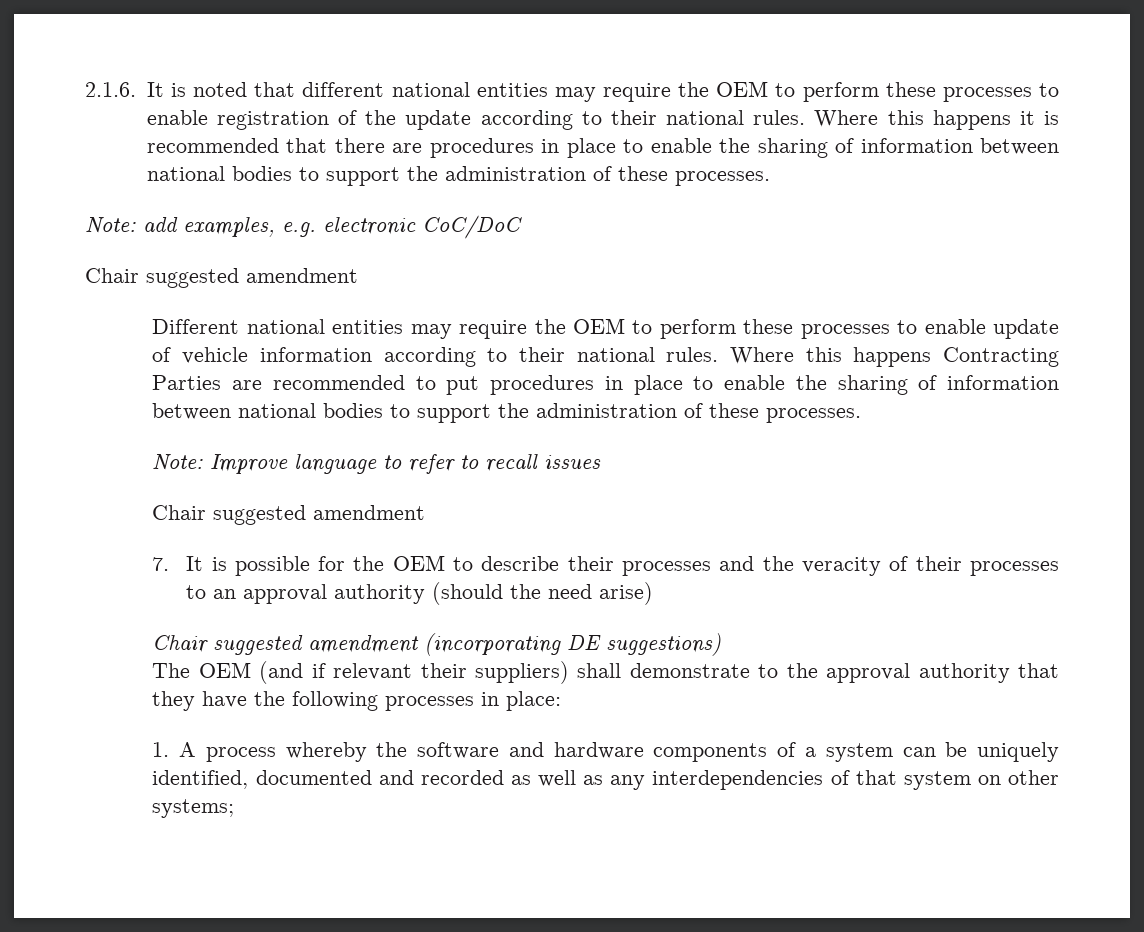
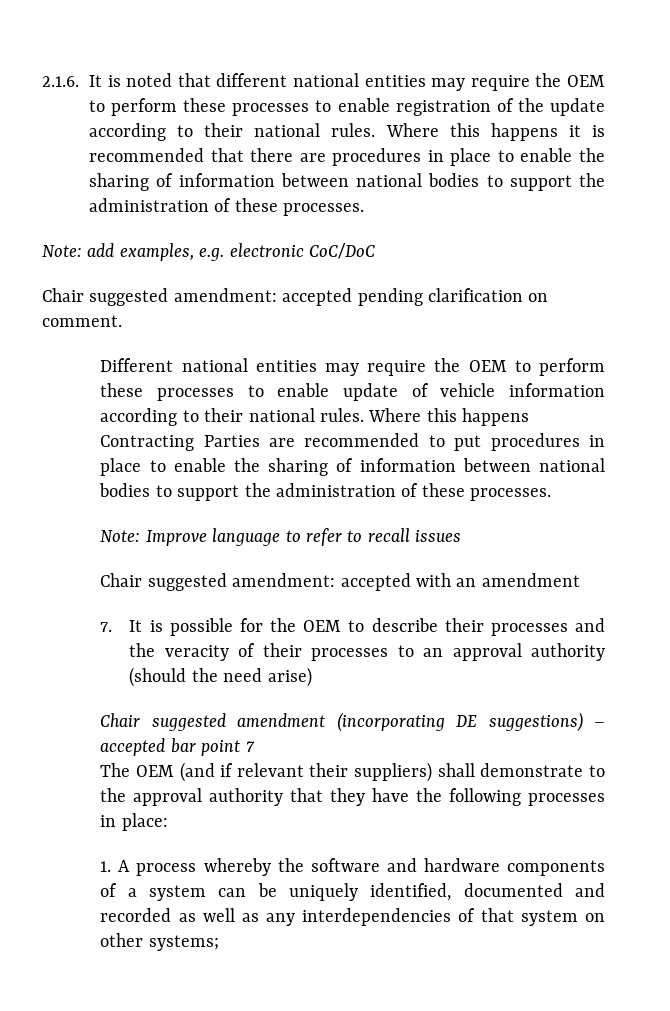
  Note: add examples, e.g. electronic CoC/DoC
- Chair suggested amendment
+ Chair suggested amendment: accepted pending clarification on comment.
  Note: Improve language to refer to recall issues
- Chair suggested amendment
+ Chair suggested amendment: accepted with an amendment
- Chair suggested amendment (incorporating DE suggestions)
+ Chair suggested amendment (incorporating DE suggestions) – accepted bar point 7

